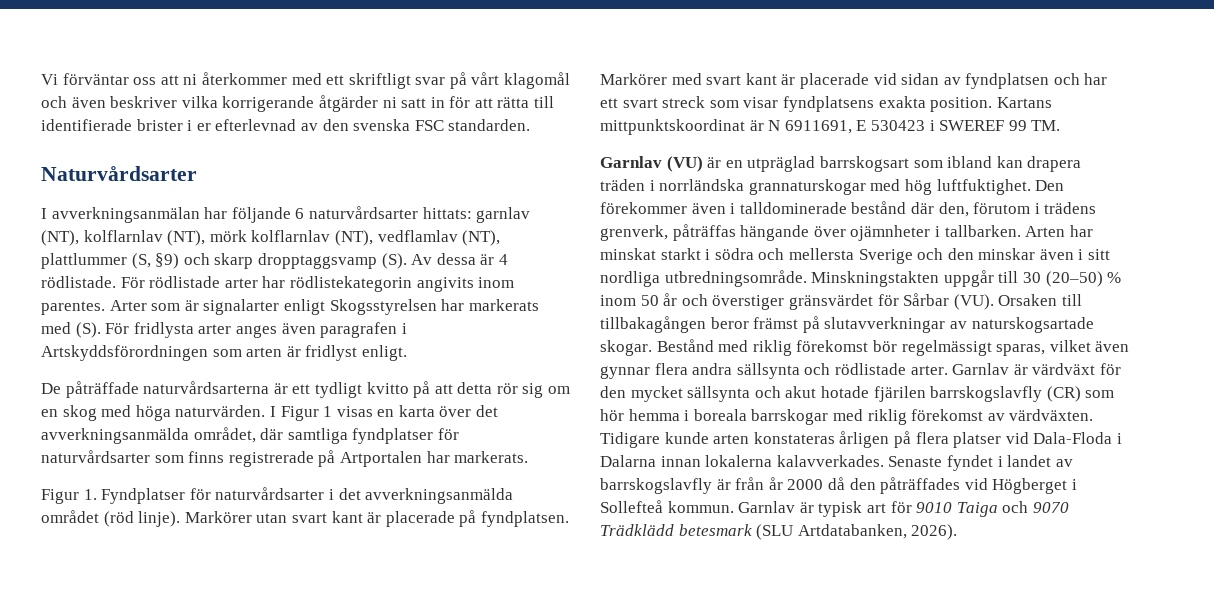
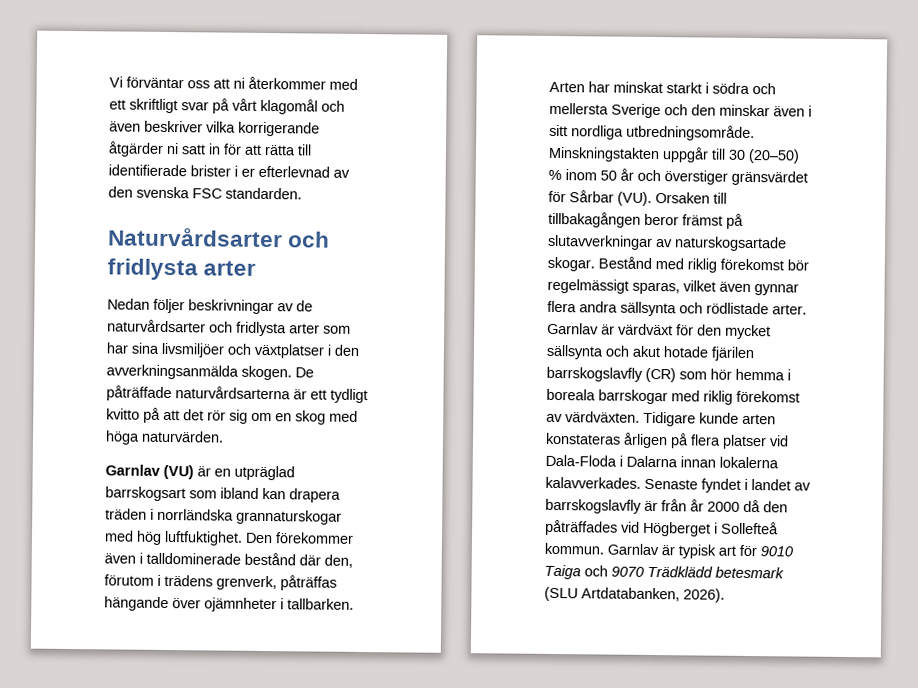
- Naturvårdsarter
- I avverkningsanmälan har följande 6 naturvårdsarter hittats: garnlav (NT), kolflarnlav (NT), mörk kolflarnlav (NT), vedflamlav (NT), plattlummer (S, §9) och skarp dropptaggsvamp (S). Av dessa är 4 rödlistade. För rödlistade arter har rödlistekategorin angivits inom parentes. Arter som är signalarter enligt Skogsstyrelsen har markerats med (S). För fridlysta arter anges även paragrafen i Artskyddsförordningen som arten är fridlyst enligt.
- De påträffade naturvårdsarterna är ett tydligt kvitto på att detta rör sig om en skog med höga naturvärden. I Figur 1 visas en karta över det avverkningsanmälda området, där samtliga fyndplatser för naturvårdsarter som finns registrerade på Artportalen har markerats.
- Figur 1. Fyndplatser för naturvårdsarter i det avverkningsanmälda området (röd linje). Markörer utan svart kant är placerade på fyndplatsen. Markörer med svart kant är placerade vid sidan av fyndplatsen och har ett svart streck som visar fyndplatsens exakta position. Kartans mittpunktskoordinat är N 6911691, E 530423 i SWEREF 99 TM.
+ Naturvårdsarter och fridlysta arter
+ Nedan följer beskrivningar av de naturvårdsarter och fridlysta arter som har sina livsmiljöer och växtplatser i den avverkningsanmälda skogen. De påträffade naturvårdsarterna är ett tydligt kvitto på att det rör sig om en skog med höga naturvärden.

